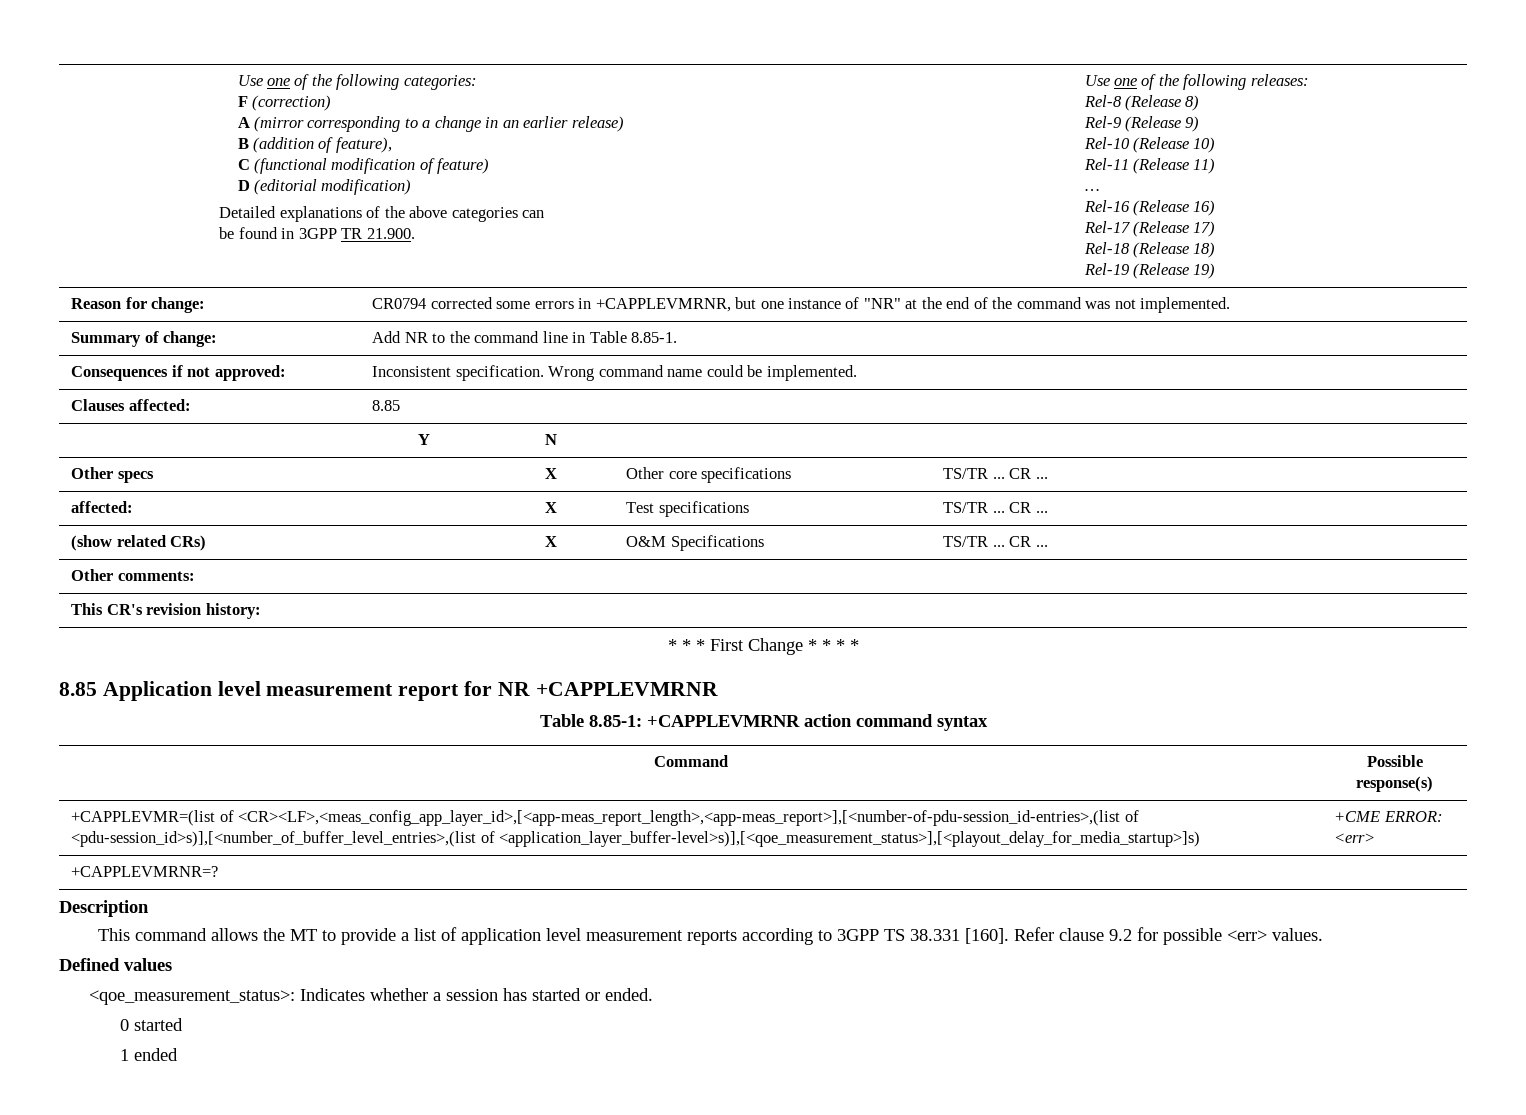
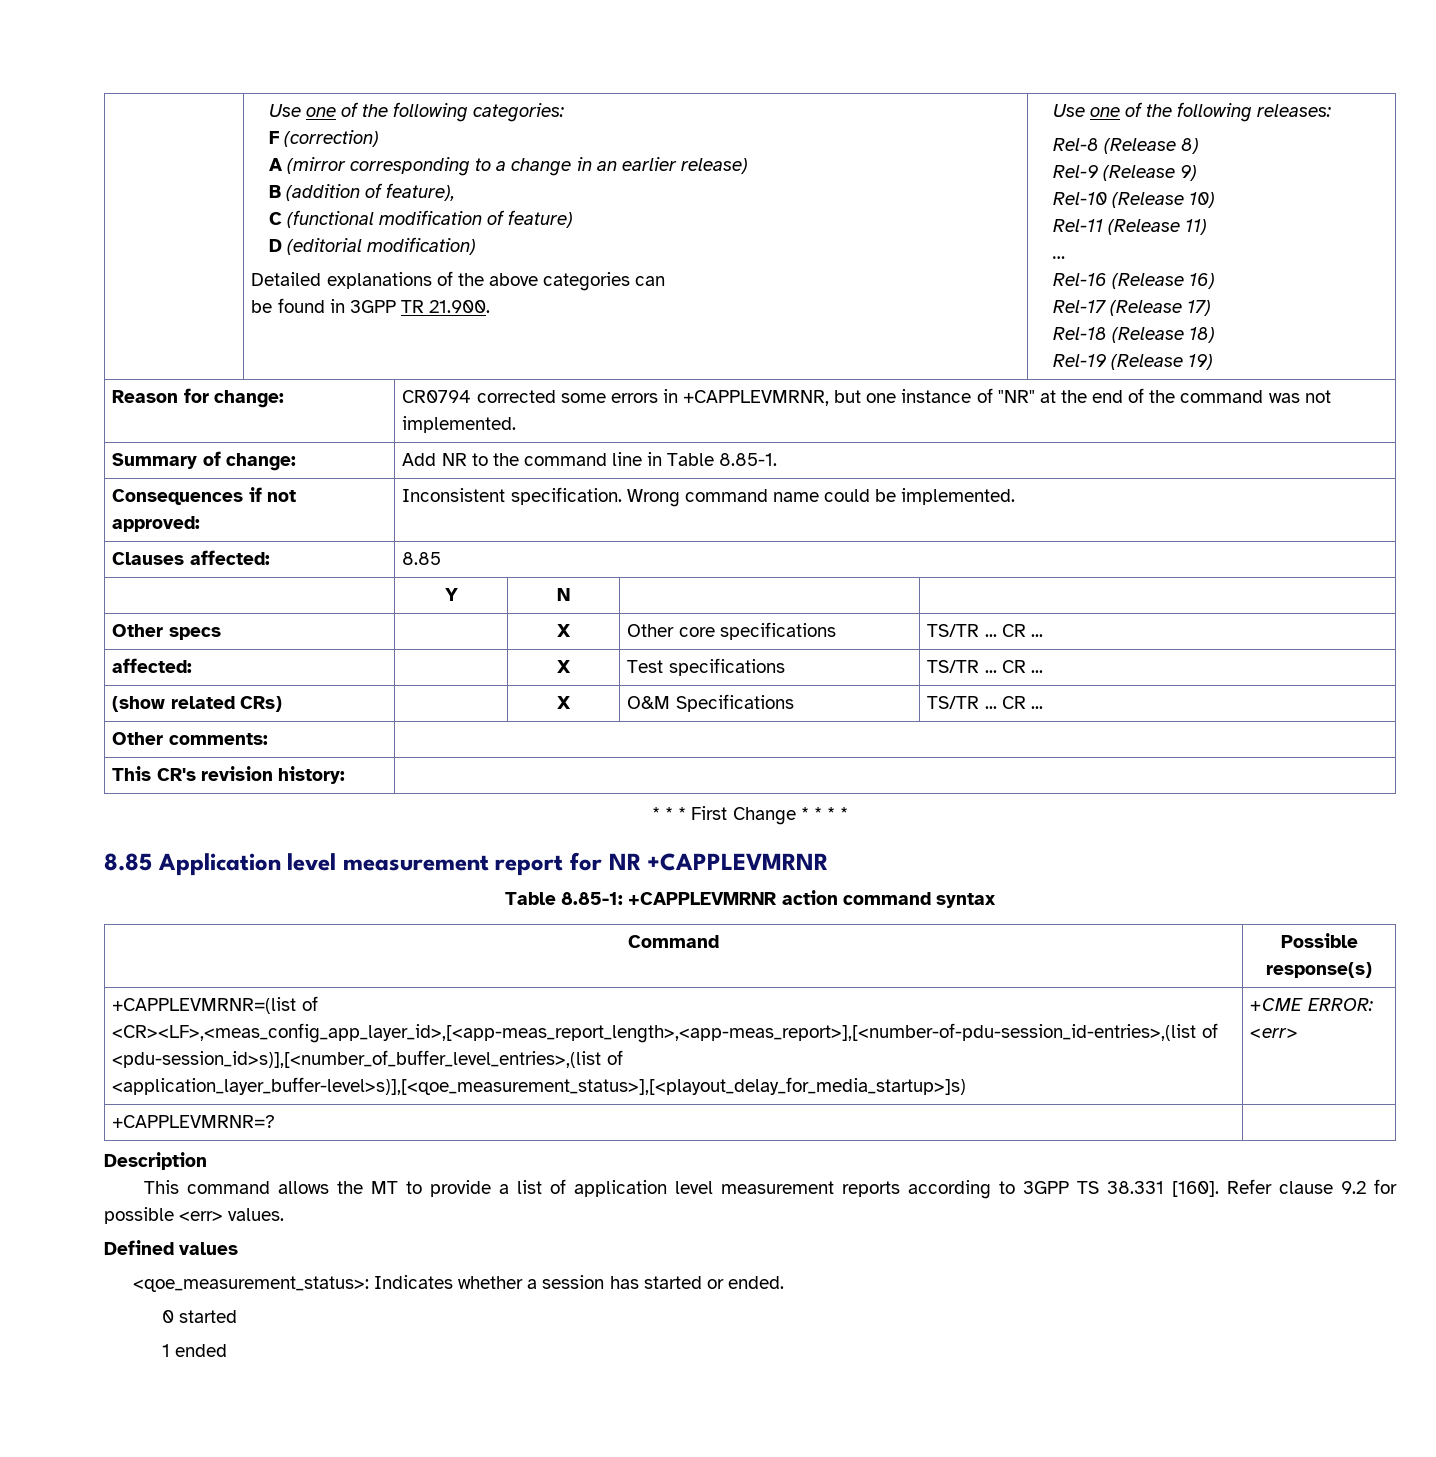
- +CAPPLEVMR=(list of <CR><LF>,<meas_config_app_layer_id>,[<app-meas_report_length>,<app-meas_report>],[<number-of-pdu-session_id-entries>,(list of <pdu-session_id>s)],[<number_of_buffer_level_entries>,(list of <application_layer_buffer-level>s)],[<qoe_measurement_status>],[<playout_delay_for_media_startup>]s) | +CME ERROR: <err>
+ +CAPPLEVMRNR=(list of <CR><LF>,<meas_config_app_layer_id>,[<app-meas_report_length>,<app-meas_report>],[<number-of-pdu-session_id-entries>,(list of <pdu-session_id>s)],[<number_of_buffer_level_entries>,(list of <application_layer_buffer-level>s)],[<qoe_measurement_status>],[<playout_delay_for_media_startup>]s) | +CME ERROR: <err>

